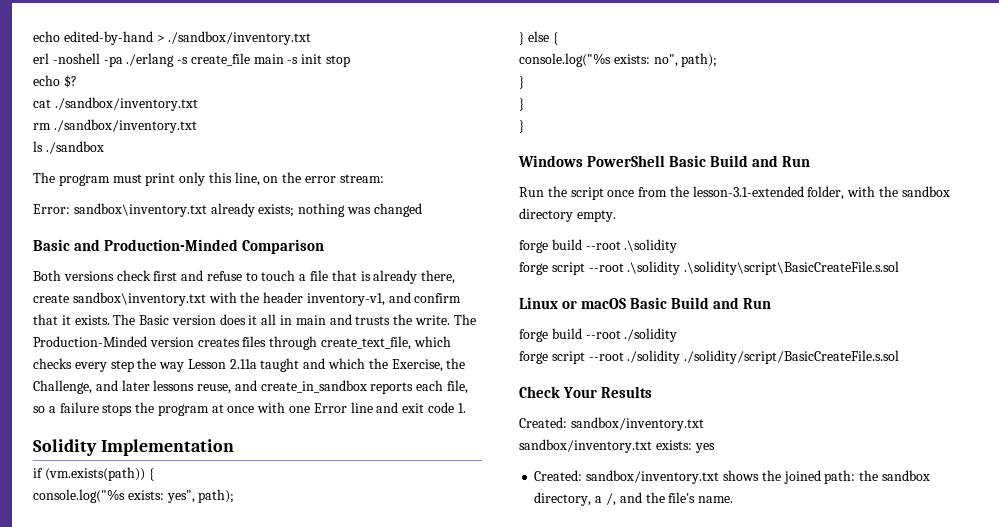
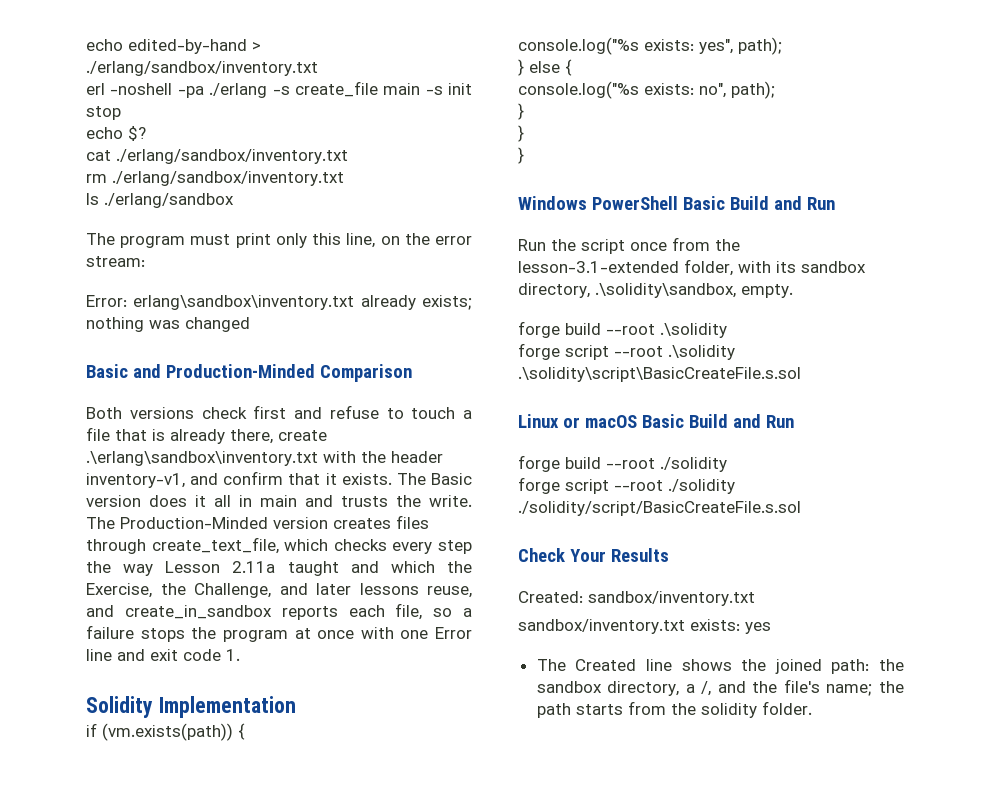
- echo edited-by-hand > ./sandbox/inventory.txt
+ echo edited-by-hand > ./erlang/sandbox/inventory.txt
- cat ./sandbox/inventory.txt
+ cat ./erlang/sandbox/inventory.txt
- rm ./sandbox/inventory.txt
+ rm ./erlang/sandbox/inventory.txt
- ls ./sandbox
+ ls ./erlang/sandbox
- Error: sandbox\inventory.txt already exists; nothing was changed
+ Error: erlang\sandbox\inventory.txt already exists; nothing was changed
- Both versions check first and refuse to touch a file that is already there, create sandbox\inventory.txt with the header inventory-v1, and confirm that it exists.
+ Both versions check first and refuse to touch a file that is already there, create .\erlang\sandbox\inventory.txt with the header inventory-v1, and confirm that it exists.
- Run the script once from the lesson-3.1-extended folder, with the sandbox directory empty.
+ Run the script once from the lesson-3.1-extended folder, with its sandbox directory, .\solidity\sandbox, empty.
- Created: sandbox/inventory.txt shows the joined path: the sandbox directory, a /, and the file's name.
+ The Created line shows the joined path: the sandbox directory, a /, and the file's name; the path starts from the solidity folder.

